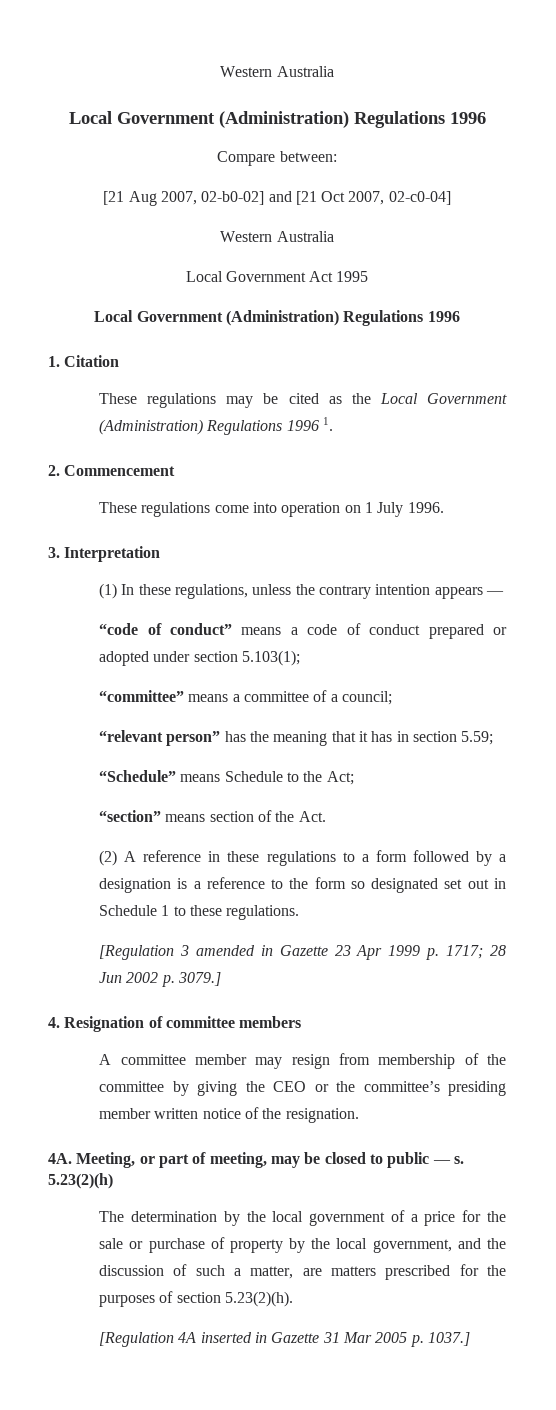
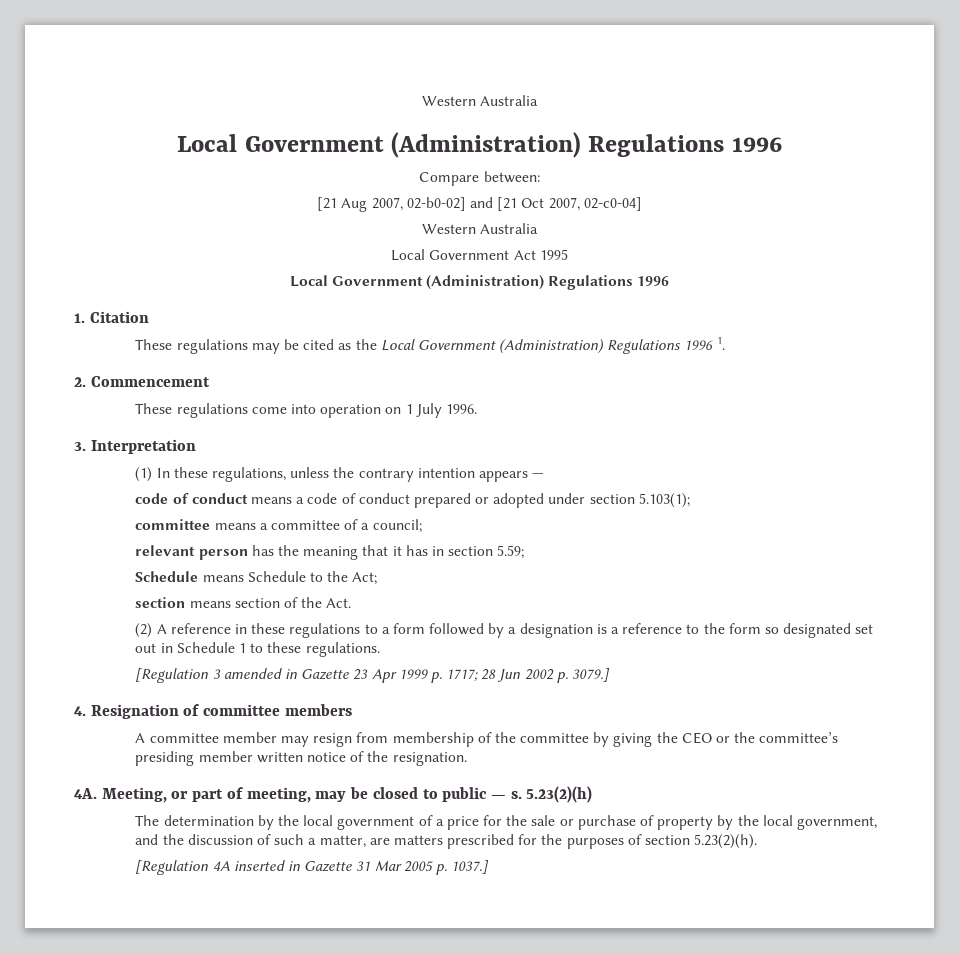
- “code of conduct” means a code of conduct prepared or adopted under section 5.103(1);
+ code of conduct means a code of conduct prepared or adopted under section 5.103(1);
- “committee” means a committee of a council;
+ committee means a committee of a council;
- “relevant person” has the meaning that it has in section 5.59;
+ relevant person has the meaning that it has in section 5.59;
- “Schedule” means Schedule to the Act;
+ Schedule means Schedule to the Act;
- “section” means section of the Act.
+ section means section of the Act.

